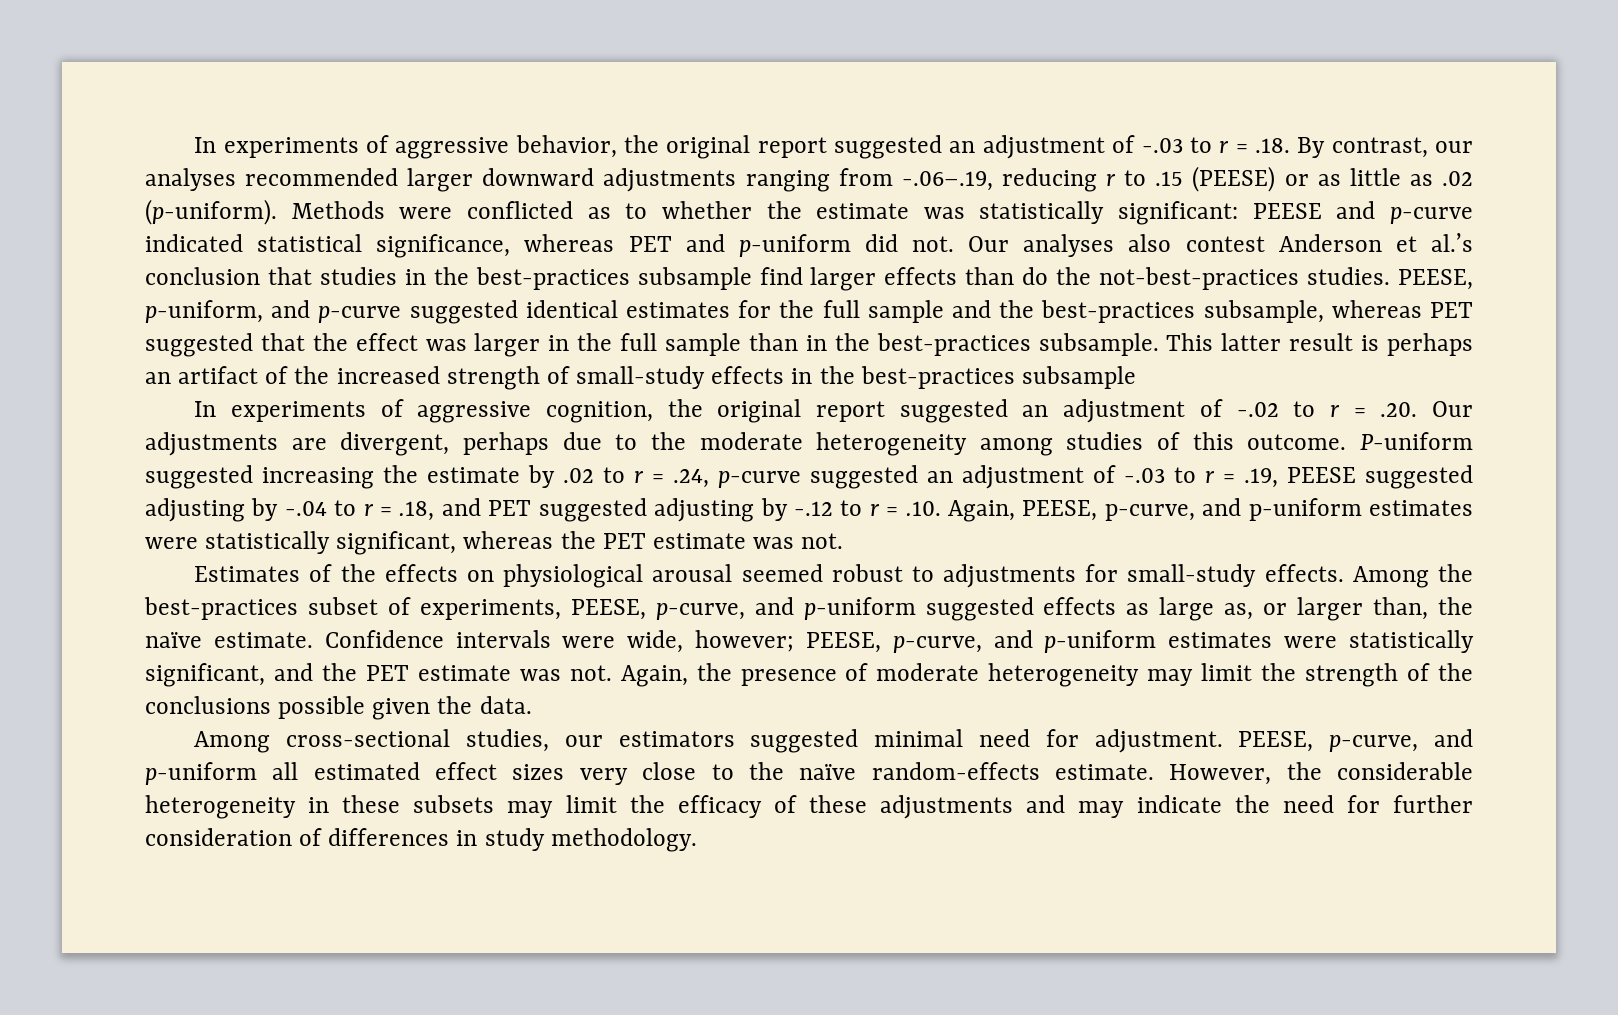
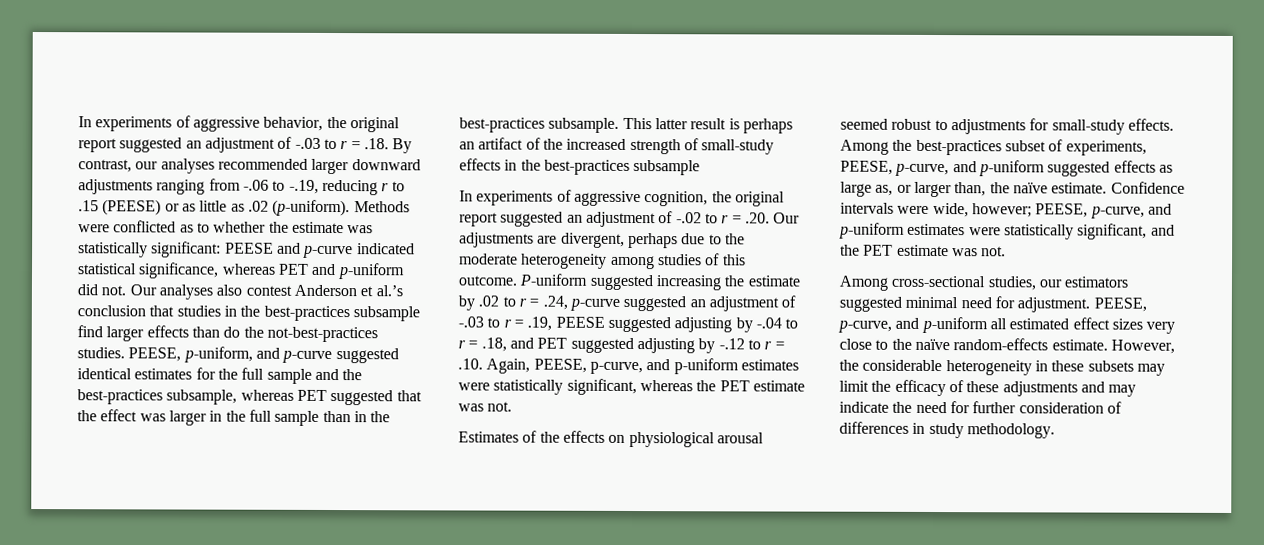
- In experiments of aggressive behavior, the original report suggested an adjustment of -.03 to r = .18. By contrast, our analyses recommended larger downward adjustments ranging from -.06–.19, reducing r to .15 (PEESE) or as little as .02 (p-uniform).
+ In experiments of aggressive behavior, the original report suggested an adjustment of -.03 to r = .18. By contrast, our analyses recommended larger downward adjustments ranging from -.06 to -.19, reducing r to .15 (PEESE) or as little as .02 (p-uniform).
- Again, the presence of moderate heterogeneity may limit the strength of the conclusions possible given the data.

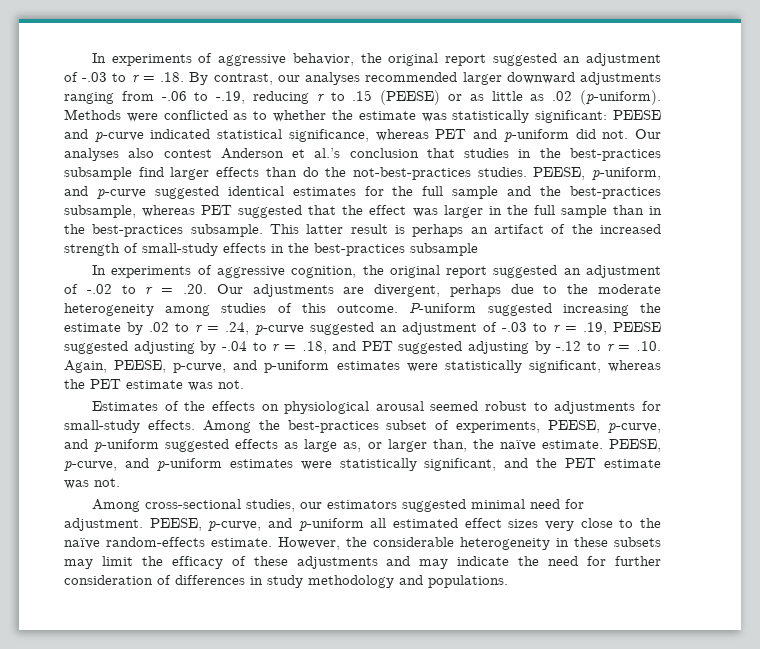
- Confidence intervals were wide, however; PEESE, p-curve, and p-uniform estimates were statistically significant, and the PET estimate was not.
+ PEESE, p-curve, and p-uniform estimates were statistically significant, and the PET estimate was not.
- However, the considerable heterogeneity in these subsets may limit the efficacy of these adjustments and may indicate the need for further consideration of differences in study methodology.
+ However, the considerable heterogeneity in these subsets may limit the efficacy of these adjustments and may indicate the need for further consideration of differences in study methodology and populations.

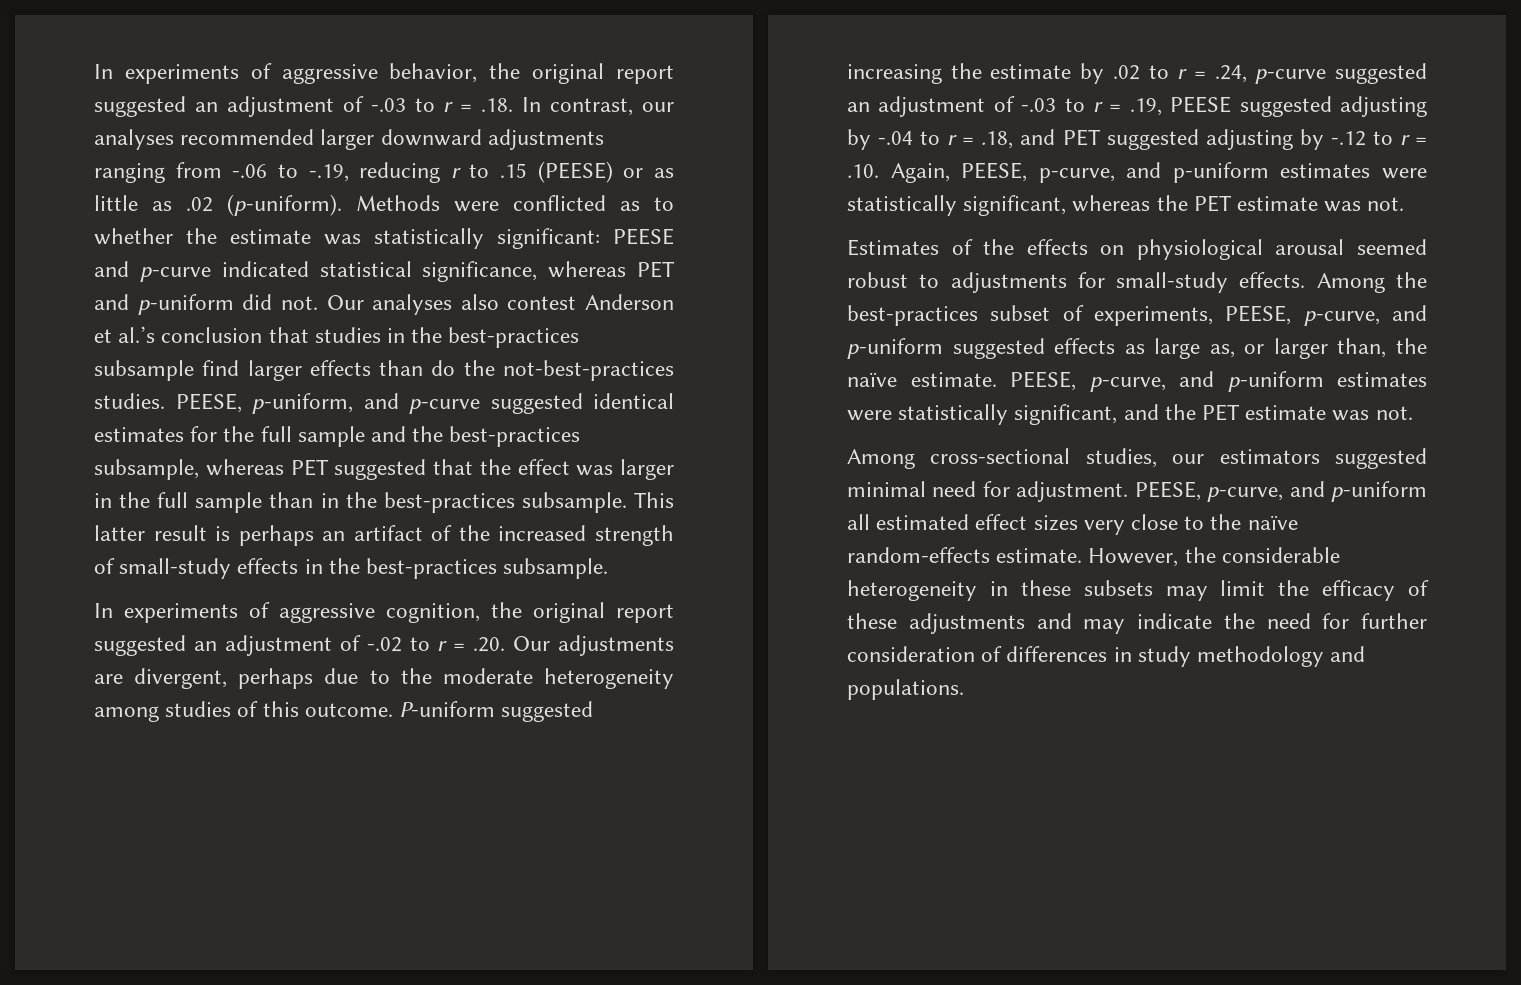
- In experiments of aggressive behavior, the original report suggested an adjustment of -.03 to r = .18. By contrast, our analyses recommended larger downward adjustments ranging from -.06 to -.19, reducing r to .15 (PEESE) or as little as .02 (p-uniform).
+ In experiments of aggressive behavior, the original report suggested an adjustment of -.03 to r = .18. In contrast, our analyses recommended larger downward adjustments ranging from -.06 to -.19, reducing r to .15 (PEESE) or as little as .02 (p-uniform).
- This latter result is perhaps an artifact of the increased strength of small-study effects in the best-practices subsample
+ This latter result is perhaps an artifact of the increased strength of small-study effects in the best-practices subsample.

